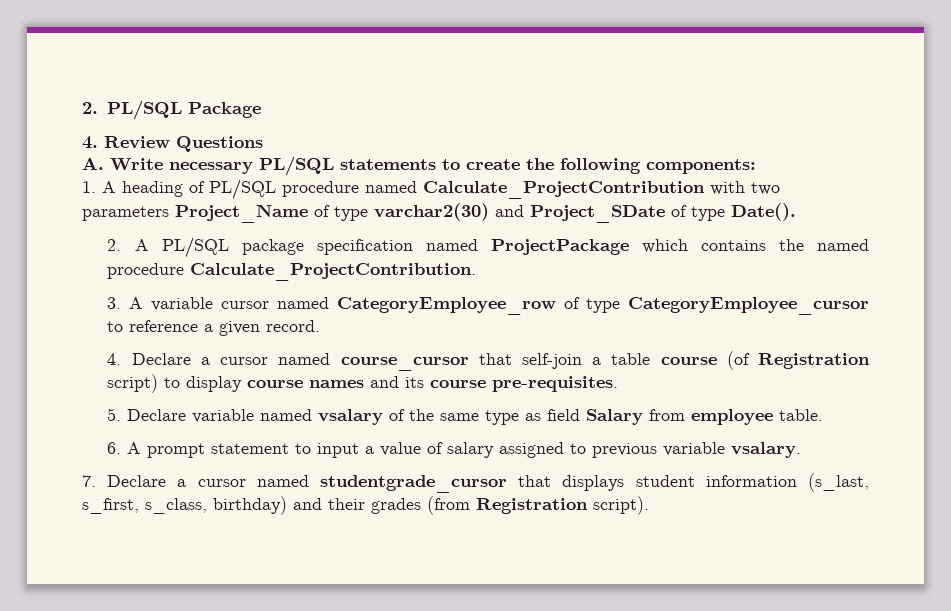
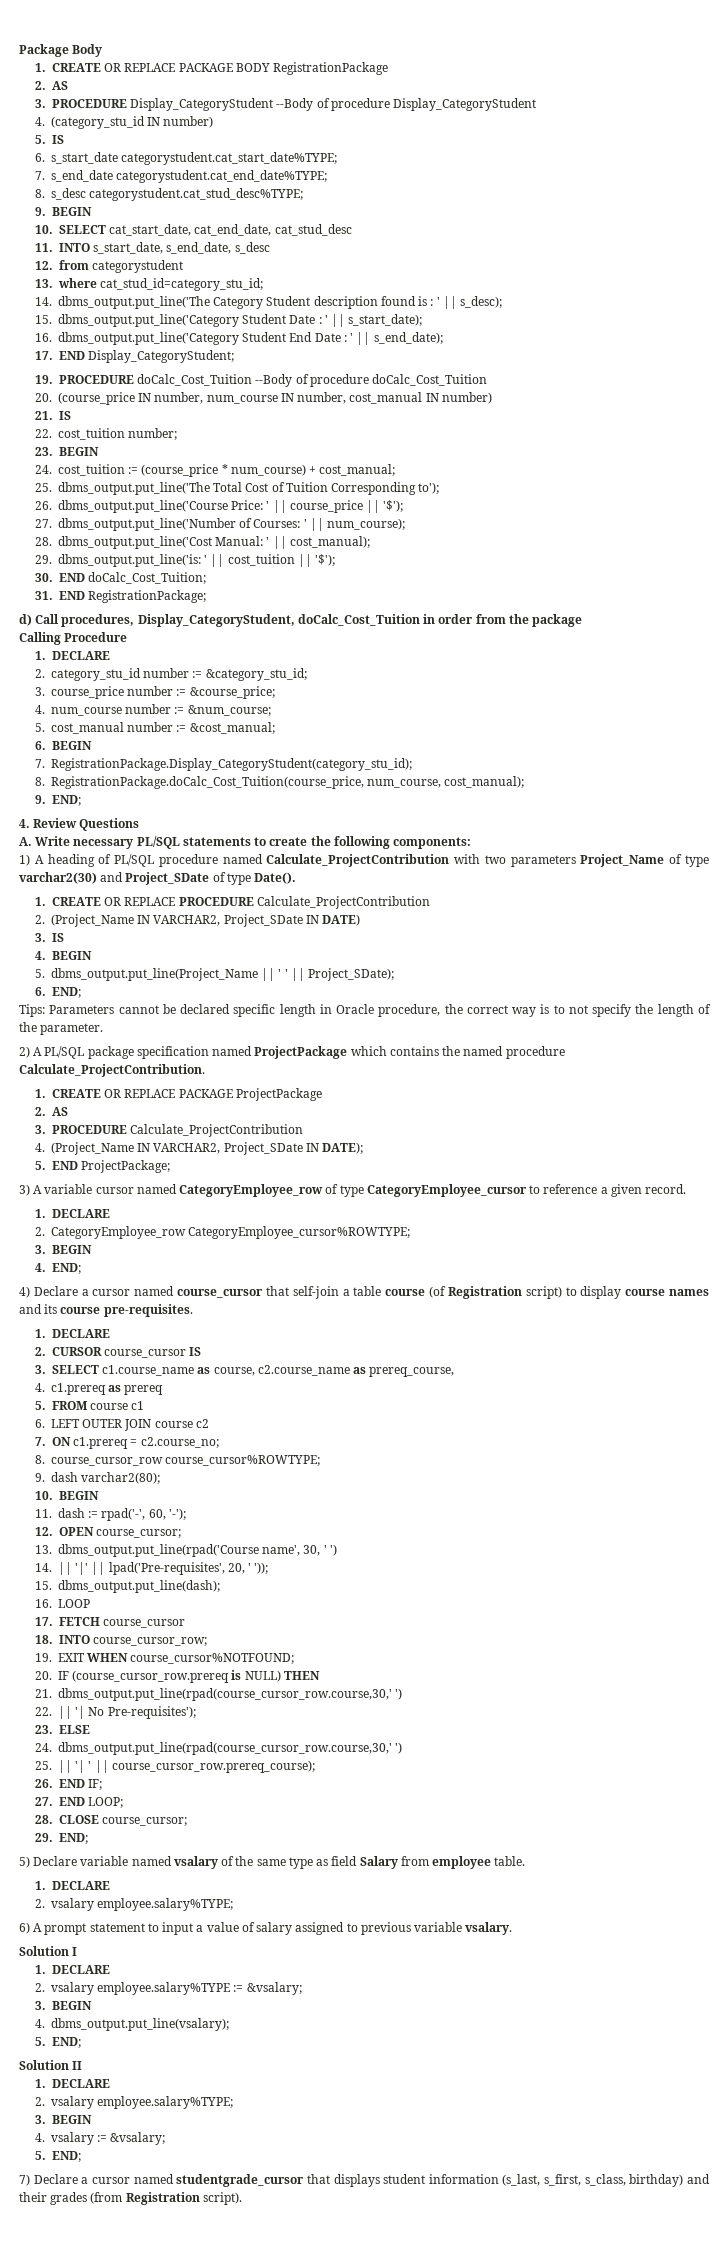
- 2. PL/SQL Package
+ Package Body
+ 1. CREATE OR REPLACE PACKAGE BODY RegistrationPackage
+ 2. AS
+ 3. PROCEDURE Display_CategoryStudent --Body of procedure Display_CategoryStudent
+ 4. (category_stu_id IN number)
+ 5. IS
+ 6. s_start_date categorystudent.cat_start_date%TYPE;
+ 7. s_end_date categorystudent.cat_end_date%TYPE;
+ 8. s_desc categorystudent.cat_stud_desc%TYPE;
+ 9. BEGIN
+ 10. SELECT cat_start_date, cat_end_date, cat_stud_desc
+ 11. INTO s_start_date, s_end_date, s_desc
+ 12. from categorystudent
+ 13. where cat_stud_id=category_stu_id;
+ 14. dbms_output.put_line('The Category Student description found is : ' || s_desc);
+ 15. dbms_output.put_line('Category Student Date : ' || s_start_date);
+ 16. dbms_output.put_line('Category Student End Date : ' || s_end_date);
+ 17. END Display_CategoryStudent;
+ 19. PROCEDURE doCalc_Cost_Tuition --Body of procedure doCalc_Cost_Tuition
+ 20. (course_price IN number, num_course IN number, cost_manual IN number)
+ 21. IS
+ 22. cost_tuition number;
+ 23. BEGIN
+ 24. cost_tuition := (course_price * num_course) + cost_manual;
+ 25. dbms_output.put_line('The Total Cost of Tuition Corresponding to');
+ 26. dbms_output.put_line('Course Price: ' || course_price || '$');
+ 27. dbms_output.put_line('Number of Courses: ' || num_course);
+ 28. dbms_output.put_line('Cost Manual: ' || cost_manual);
+ 29. dbms_output.put_line('is: ' || cost_tuition || '$');
+ 30. END doCalc_Cost_Tuition;
+ 31. END RegistrationPackage;
+ d) Call procedures, Display_CategoryStudent, doCalc_Cost_Tuition in order from the package
+ Calling Procedure
+ 1. DECLARE
+ 2. category_stu_id number := &category_stu_id;
+ 3. course_price number := &course_price;
+ 4. num_course number := &num_course;
+ 5. cost_manual number := &cost_manual;
+ 6. BEGIN
+ 7. RegistrationPackage.Display_CategoryStudent(category_stu_id);
+ 8. RegistrationPackage.doCalc_Cost_Tuition(course_price, num_course, cost_manual);
+ 9. END;
- 1. A heading of PL/SQL procedure named Calculate_ProjectContribution with two parameters Project_Name of type varchar2(30) and Project_SDate of type Date().
+ 1) A heading of PL/SQL procedure named Calculate_ProjectContribution with two parameters Project_Name of type varchar2(30) and Project_SDate of type Date().
- 2. A PL/SQL package specification named ProjectPackage which contains the named procedure Calculate_ProjectContribution.
+ 1. CREATE OR REPLACE PROCEDURE Calculate_ProjectContribution
+ 2. (Project_Name IN VARCHAR2, Project_SDate IN DATE)
+ 3. IS
+ 4. BEGIN
+ 5. dbms_output.put_line(Project_Name || ' ' || Project_SDate);
+ 6. END;
+ Tips: Parameters cannot be declared specific length in Oracle procedure, the correct way is to not specify the length of the parameter.
+ 2) A PL/SQL package specification named ProjectPackage which contains the named procedure Calculate_ProjectContribution.
- 3. A variable cursor named CategoryEmployee_row of type CategoryEmployee_cursor to reference a given record.
- 4. Declare a cursor named course_cursor that self-join a table course (of Registration script) to display course names and its course pre-requisites.
- 5. Declare variable named vsalary of the same type as field Salary from employee table.
- 6. A prompt statement to input a value of salary assigned to previous variable vsalary.
+ 1. CREATE OR REPLACE PACKAGE ProjectPackage
+ 2. AS
+ 3. PROCEDURE Calculate_ProjectContribution
+ 4. (Project_Name IN VARCHAR2, Project_SDate IN DATE);
+ 5. END ProjectPackage;
+ 3) A variable cursor named CategoryEmployee_row of type CategoryEmployee_cursor to reference a given record.
+ 1. DECLARE
+ 2. CategoryEmployee_row CategoryEmployee_cursor%ROWTYPE;
+ 3. BEGIN
+ 4. END;
+ 4) Declare a cursor named course_cursor that self-join a table course (of Registration script) to display course names and its course pre-requisites.
+ 1. DECLARE
+ 2. CURSOR course_cursor IS
+ 3. SELECT c1.course_name as course, c2.course_name as prereq_course,
+ 4. c1.prereq as prereq
+ 5. FROM course c1
+ 6. LEFT OUTER JOIN course c2
+ 7. ON c1.prereq = c2.course_no;
+ 8. course_cursor_row course_cursor%ROWTYPE;
+ 9. dash varchar2(80);
+ 10. BEGIN
+ 11. dash := rpad('-', 60, '-');
+ 12. OPEN course_cursor;
+ 13. dbms_output.put_line(rpad('Course name', 30, ' ')
+ 14. || '|' || lpad('Pre-requisites', 20, ' '));
+ 15. dbms_output.put_line(dash);
+ 16. LOOP
+ 17. FETCH course_cursor
+ 18. INTO course_cursor_row;
+ 19. EXIT WHEN course_cursor%NOTFOUND;
+ 20. IF (course_cursor_row.prereq is NULL) THEN
+ 21. dbms_output.put_line(rpad(course_cursor_row.course,30,' ')
+ 22. || '| No Pre-requisites');
+ 23. ELSE
+ 24. dbms_output.put_line(rpad(course_cursor_row.course,30,' ')
+ 25. || '| ' || course_cursor_row.prereq_course);
+ 26. END IF;
+ 27. END LOOP;
+ 28. CLOSE course_cursor;
+ 29. END;
+ 5) Declare variable named vsalary of the same type as field Salary from employee table.
+ 1. DECLARE
+ 2. vsalary employee.salary%TYPE;
+ 6) A prompt statement to input a value of salary assigned to previous variable vsalary.
- 7. Declare a cursor named studentgrade_cursor that displays student information (s_last, s_first, s_class, birthday) and their grades (from Registration script).
+ Solution I
+ 1. DECLARE
+ 2. vsalary employee.salary%TYPE := &vsalary;
+ 3. BEGIN
+ 4. dbms_output.put_line(vsalary);
+ 5. END;
+ Solution II
+ 1. DECLARE
+ 2. vsalary employee.salary%TYPE;
+ 3. BEGIN
+ 4. vsalary := &vsalary;
+ 5. END;
+ 7) Declare a cursor named studentgrade_cursor that displays student information (s_last, s_first, s_class, birthday) and their grades (from Registration script).

